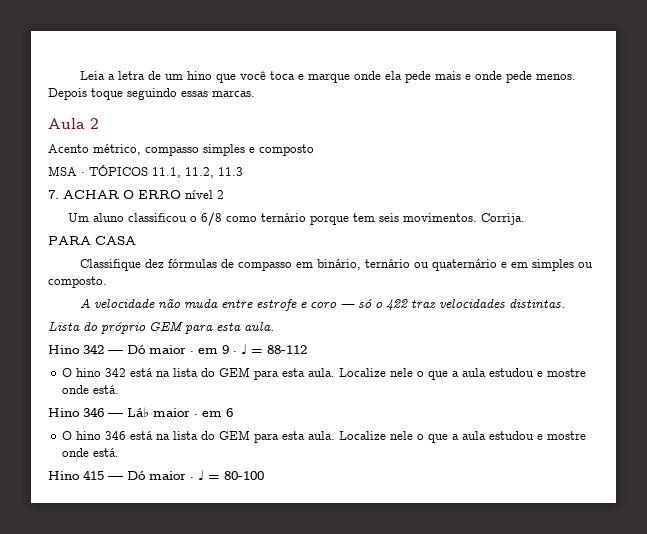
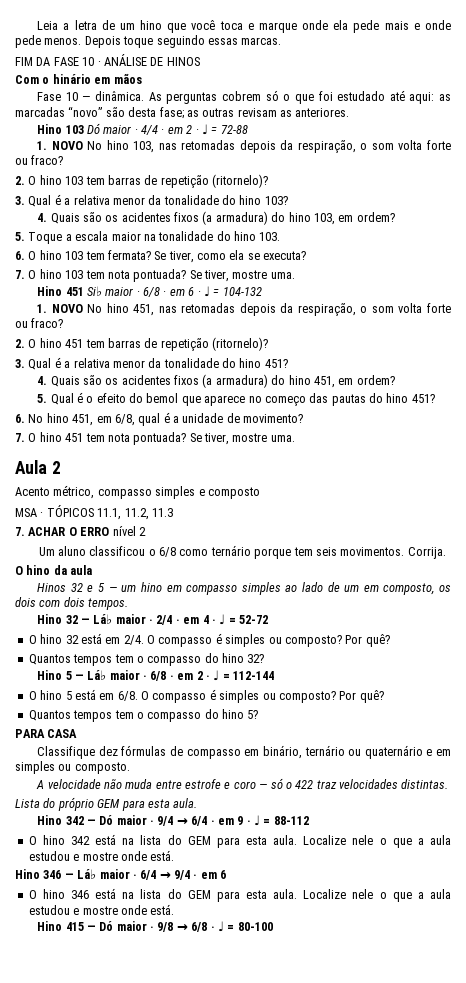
+ FIM DA FASE 10 · ANÁLISE DE HINOS
+ Com o hinário em mãos
+ Fase 10 — dinâmica. As perguntas cobrem só o que foi estudado até aqui: as marcadas “novo” são desta fase; as outras revisam as anteriores.
+ Hino 103 Dó maior · 4/4 · em 2 · ♩ = 72-88
+ 1. NOVO No hino 103, nas retomadas depois da respiração, o som volta forte ou fraco?
+ 2. O hino 103 tem barras de repetição (ritornelo)?
+ 3. Qual é a relativa menor da tonalidade do hino 103?
+ 4. Quais são os acidentes fixos (a armadura) do hino 103, em ordem?
+ 5. Toque a escala maior na tonalidade do hino 103.
+ 6. O hino 103 tem fermata? Se tiver, como ela se executa?
+ 7. O hino 103 tem nota pontuada? Se tiver, mostre uma.
+ Hino 451 Si♭ maior · 6/8 · em 6 · ♩ = 104-132
+ 1. NOVO No hino 451, nas retomadas depois da respiração, o som volta forte ou fraco?
+ 2. O hino 451 tem barras de repetição (ritornelo)?
+ 3. Qual é a relativa menor da tonalidade do hino 451?
+ 4. Quais são os acidentes fixos (a armadura) do hino 451, em ordem?
+ 5. Qual é o efeito do bemol que aparece no começo das pautas do hino 451?
+ 6. No hino 451, em 6/8, qual é a unidade de movimento?
+ 7. O hino 451 tem nota pontuada? Se tiver, mostre uma.
+ O hino da aula
+ Hinos 32 e 5 — um hino em compasso simples ao lado de um em composto, os dois com dois tempos.
+ Hino 32 — Lá♭ maior · 2/4 · em 4 · ♩ = 52-72
+ O hino 32 está em 2/4. O compasso é simples ou composto? Por quê?
+ Quantos tempos tem o compasso do hino 32?
+ Hino 5 — Lá♭ maior · 6/8 · em 2 · ♩ = 112-144
+ O hino 5 está em 6/8. O compasso é simples ou composto? Por quê?
+ Quantos tempos tem o compasso do hino 5?
- Hino 342 — Dó maior · em 9 · ♩ = 88-112
+ Hino 342 — Dó maior · 9/4 → 6/4 · em 9 · ♩ = 88-112
- Hino 346 — Lá♭ maior · em 6
+ Hino 346 — Lá♭ maior · 6/4 → 9/4 · em 6
- Hino 415 — Dó maior · ♩ = 80-100
+ Hino 415 — Dó maior · 9/8 → 6/8 · ♩ = 80-100

